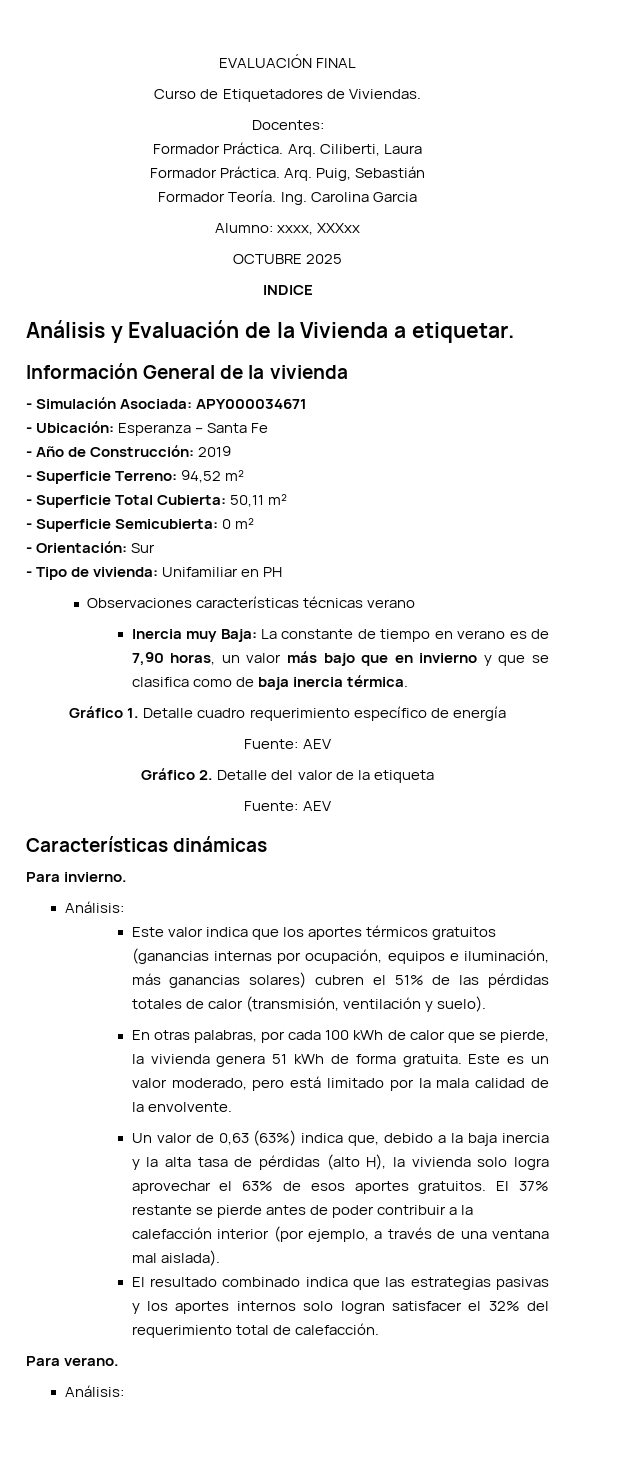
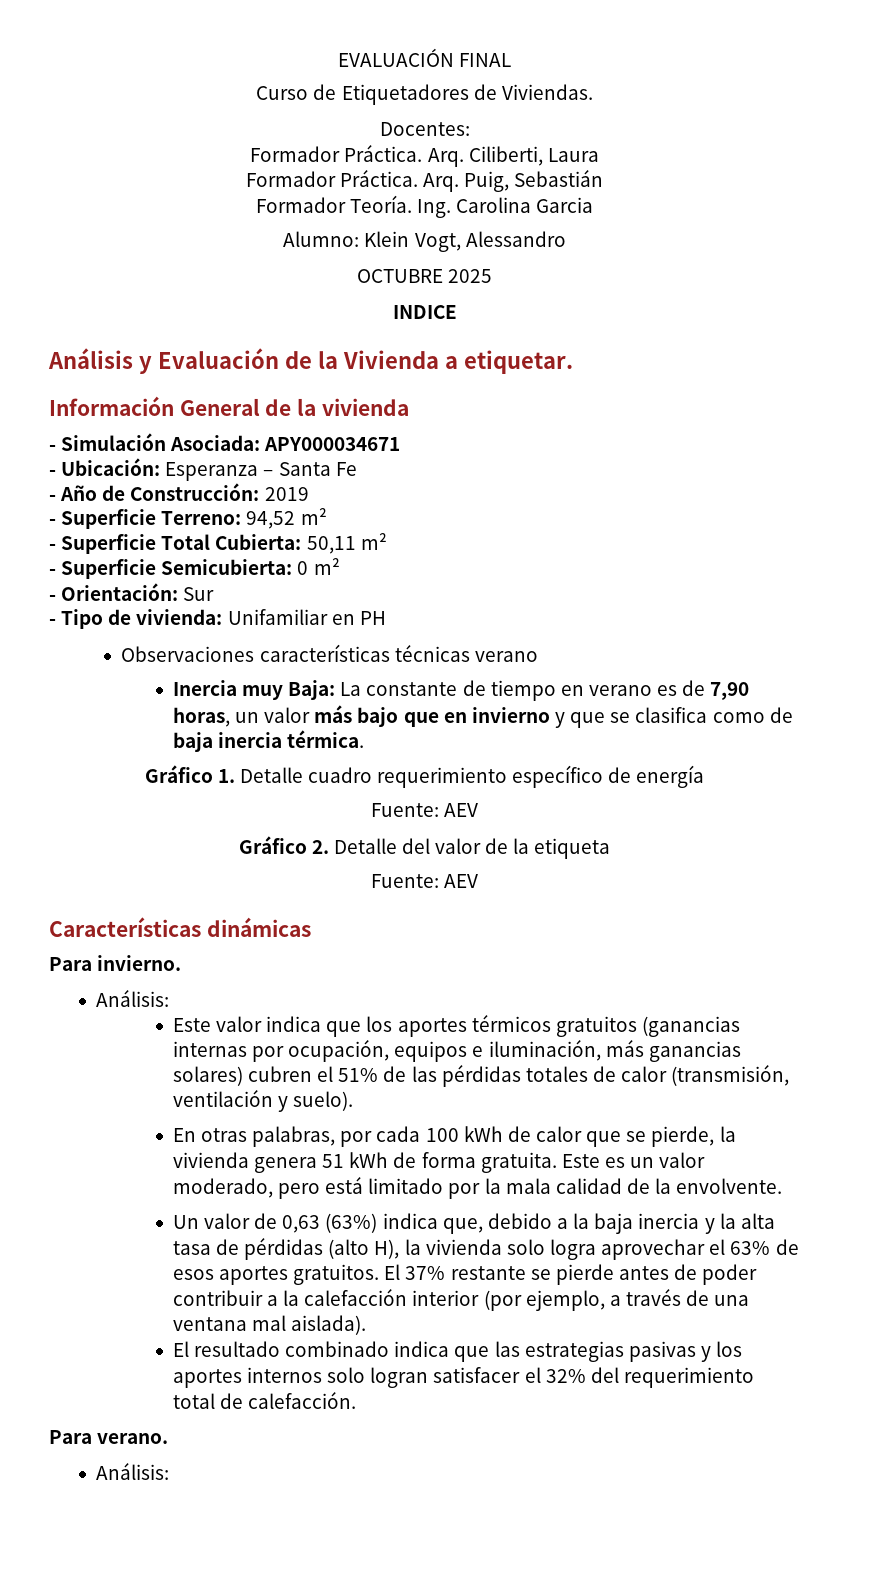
- Alumno: xxxx, XXXxx
+ Alumno: Klein Vogt, Alessandro

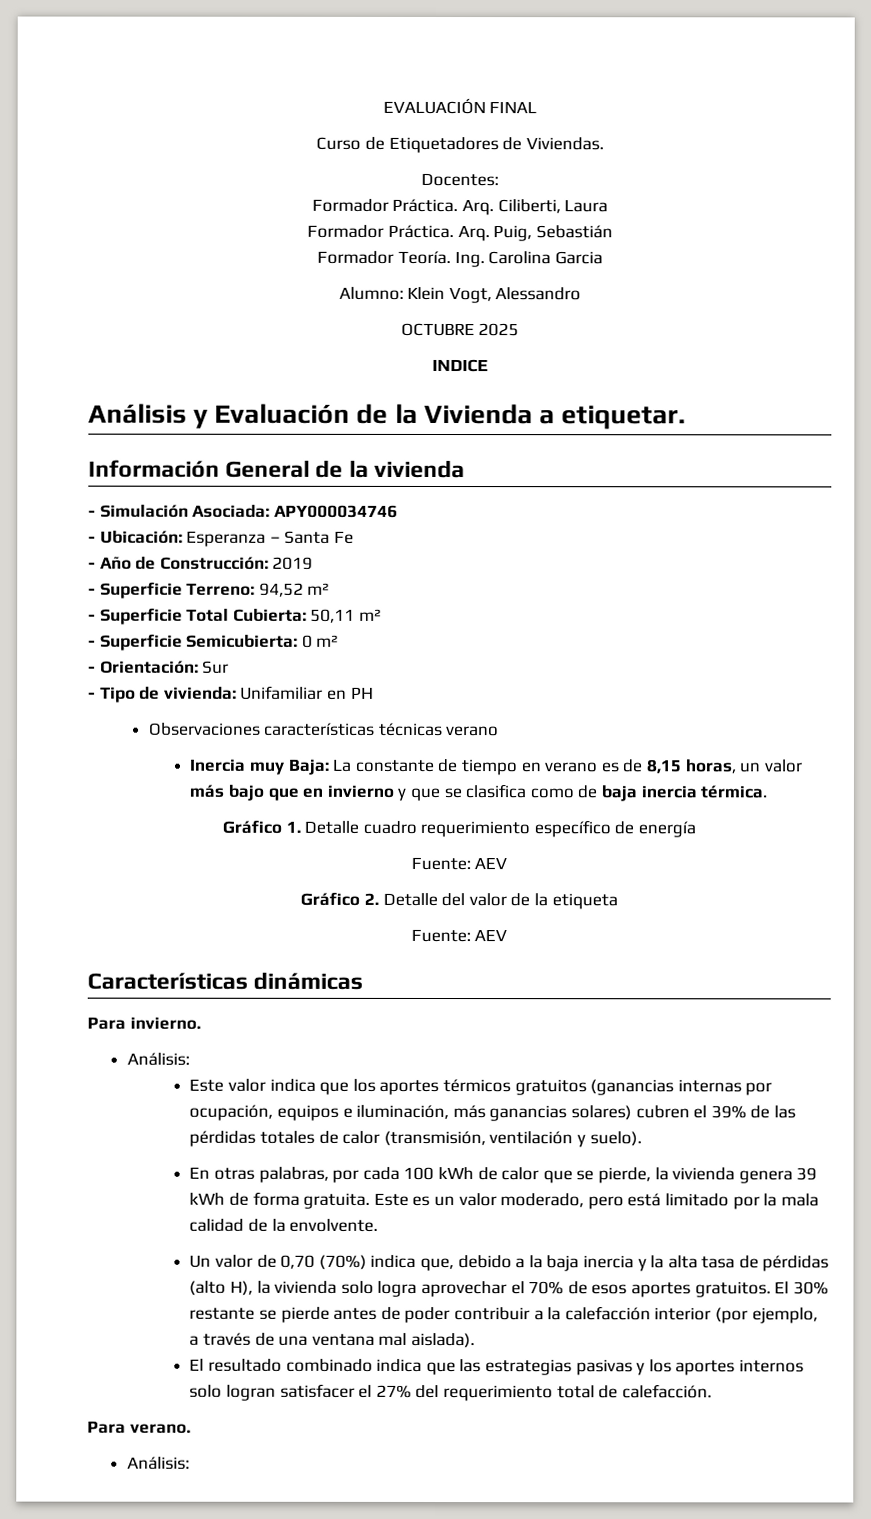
- - Simulación Asociada: APY000034671
+ - Simulación Asociada: APY000034746
- Inercia muy Baja: La constante de tiempo en verano es de 7,90 horas, un valor más bajo que en invierno y que se clasifica como de baja inercia térmica.
+ Inercia muy Baja: La constante de tiempo en verano es de 8,15 horas, un valor más bajo que en invierno y que se clasifica como de baja inercia térmica.
- Este valor indica que los aportes térmicos gratuitos (ganancias internas por ocupación, equipos e iluminación, más ganancias solares) cubren el 51% de las pérdidas totales de calor (transmisión, ventilación y suelo).
+ Este valor indica que los aportes térmicos gratuitos (ganancias internas por ocupación, equipos e iluminación, más ganancias solares) cubren el 39% de las pérdidas totales de calor (transmisión, ventilación y suelo).
- En otras palabras, por cada 100 kWh de calor que se pierde, la vivienda genera 51 kWh de forma gratuita.
+ En otras palabras, por cada 100 kWh de calor que se pierde, la vivienda genera 39 kWh de forma gratuita.
- Un valor de 0,63 (63%) indica que, debido a la baja inercia y la alta tasa de pérdidas (alto H), la vivienda solo logra aprovechar el 63% de esos aportes gratuitos.
+ Un valor de 0,70 (70%) indica que, debido a la baja inercia y la alta tasa de pérdidas (alto H), la vivienda solo logra aprovechar el 70% de esos aportes gratuitos.
- El 37% restante se pierde antes de poder contribuir a la calefacción interior (por ejemplo, a través de una ventana mal aislada).
+ El 30% restante se pierde antes de poder contribuir a la calefacción interior (por ejemplo, a través de una ventana mal aislada).
- El resultado combinado indica que las estrategias pasivas y los aportes internos solo logran satisfacer el 32% del requerimiento total de calefacción.
+ El resultado combinado indica que las estrategias pasivas y los aportes internos solo logran satisfacer el 27% del requerimiento total de calefacción.

